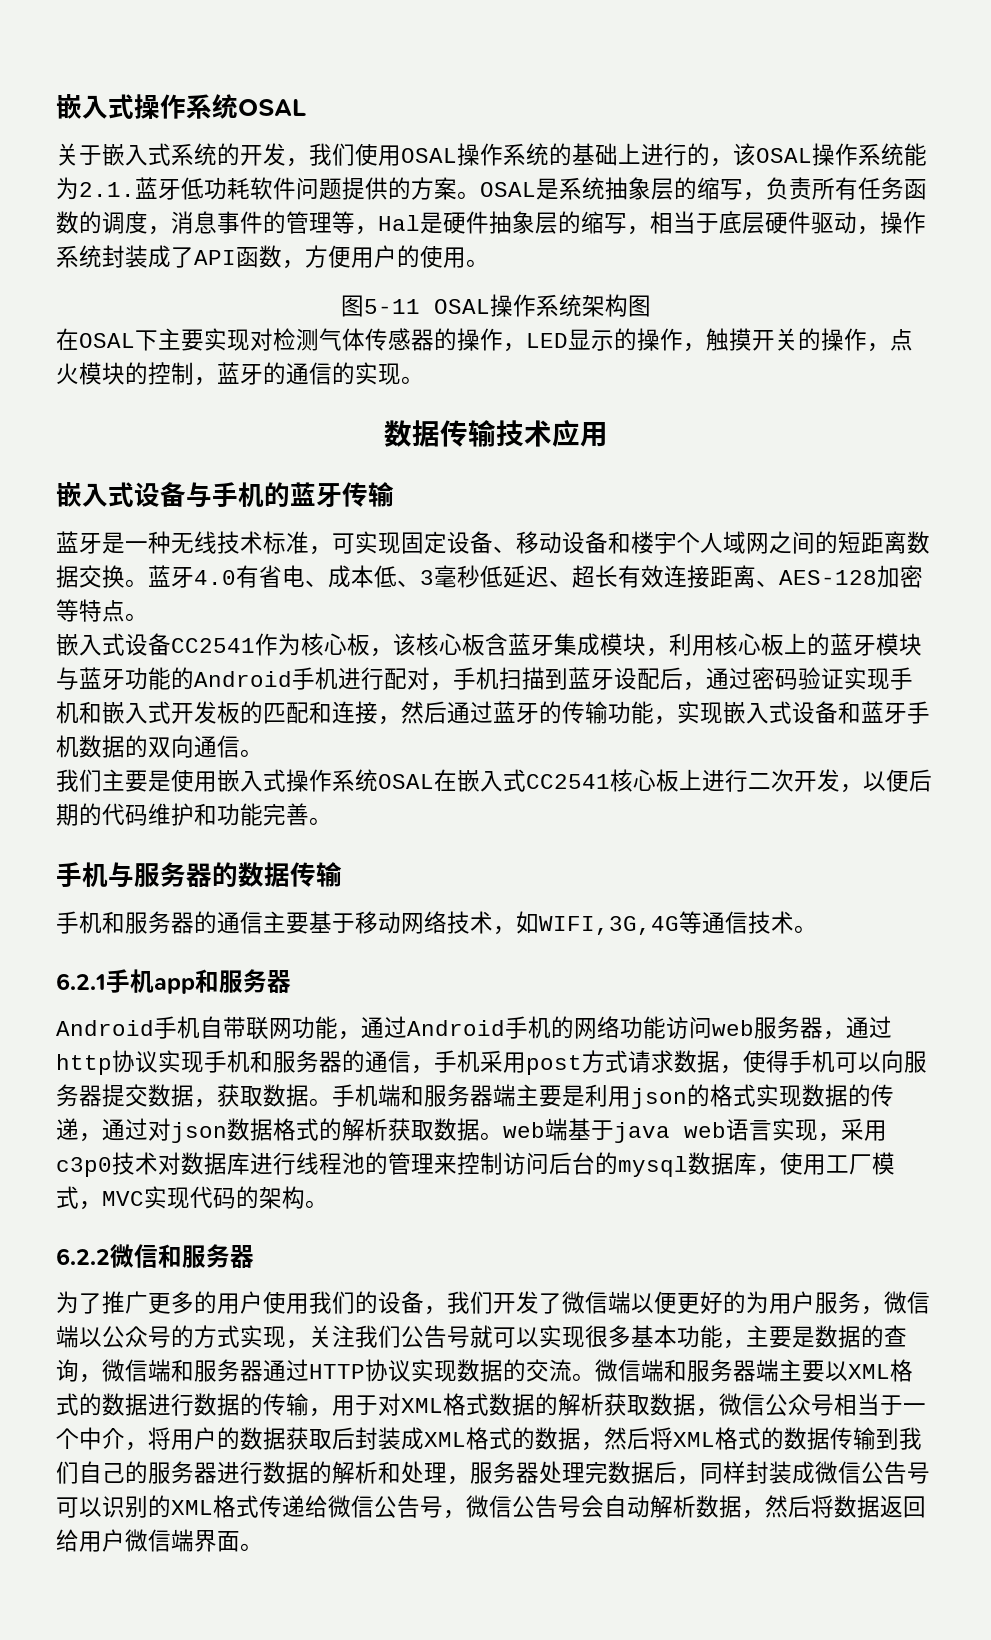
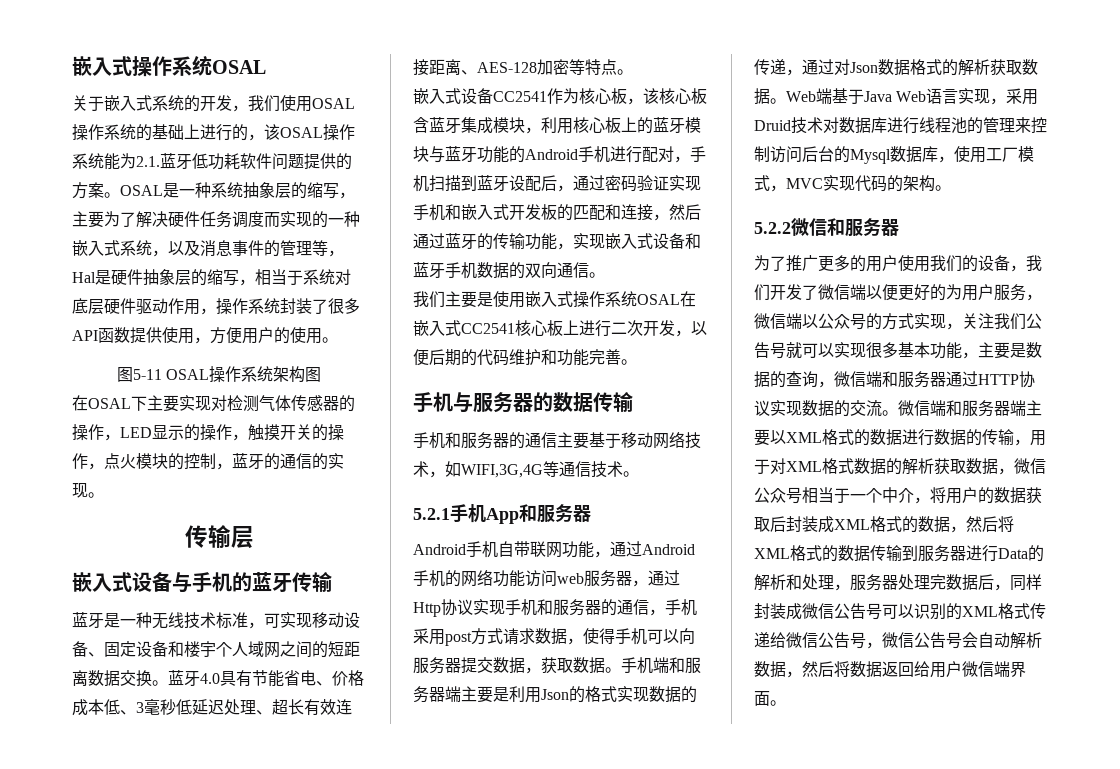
- OSAL是系统抽象层的缩写，负责所有任务函数的调度，消息事件的管理等，Hal是硬件抽象层的缩写，相当于底层硬件驱动，操作系统封装成了API函数，方便用户的使用。
+ OSAL是一种系统抽象层的缩写，主要为了解决硬件任务调度而实现的一种嵌入式系统，以及消息事件的管理等，Hal是硬件抽象层的缩写，相当于系统对底层硬件驱动作用，操作系统封装了很多API函数提供使用，方便用户的使用。
- 数据传输技术应用
+ 传输层
- 蓝牙是一种无线技术标准，可实现固定设备、移动设备和楼宇个人域网之间的短距离数据交换。
+ 蓝牙是一种无线技术标准，可实现移动设备、固定设备和楼宇个人域网之间的短距离数据交换。
- 蓝牙4.0有省电、成本低、3毫秒低延迟、超长有效连接距离、AES-128加密等特点。
+ 蓝牙4.0具有节能省电、价格成本低、3毫秒低延迟处理、超长有效连接距离、AES-128加密等特点。
- 6.2.1手机app和服务器
+ 5.2.1手机App和服务器
- Android手机自带联网功能，通过Android手机的网络功能访问web服务器，通过http协议实现手机和服务器的通信，手机采用post方式请求数据，使得手机可以向服务器提交数据，获取数据。
+ Android手机自带联网功能，通过Android手机的网络功能访问web服务器，通过Http协议实现手机和服务器的通信，手机采用post方式请求数据，使得手机可以向服务器提交数据，获取数据。
- 手机端和服务器端主要是利用json的格式实现数据的传递，通过对json数据格式的解析获取数据。web端基于java web语言实现，采用c3p0技术对数据库进行线程池的管理来控制访问后台的mysql数据库，使用工厂模式，MVC实现代码的架构。
+ 手机端和服务器端主要是利用Json的格式实现数据的传递，通过对Json数据格式的解析获取数据。Web端基于Java Web语言实现，采用Druid技术对数据库进行线程池的管理来控制访问后台的Mysql数据库，使用工厂模式，MVC实现代码的架构。
- 6.2.2微信和服务器
+ 5.2.2微信和服务器
- 微信端和服务器端主要以XML格式的数据进行数据的传输，用于对XML格式数据的解析获取数据，微信公众号相当于一个中介，将用户的数据获取后封装成XML格式的数据，然后将XML格式的数据传输到我们自己的服务器进行数据的解析和处理，服务器处理完数据后，同样封装成微信公告号可以识别的XML格式传递给微信公告号，微信公告号会自动解析数据，然后将数据返回给用户微信端界面。
+ 微信端和服务器端主要以XML格式的数据进行数据的传输，用于对XML格式数据的解析获取数据，微信公众号相当于一个中介，将用户的数据获取后封装成XML格式的数据，然后将XML格式的数据传输到服务器进行Data的解析和处理，服务器处理完数据后，同样封装成微信公告号可以识别的XML格式传递给微信公告号，微信公告号会自动解析数据，然后将数据返回给用户微信端界面。

